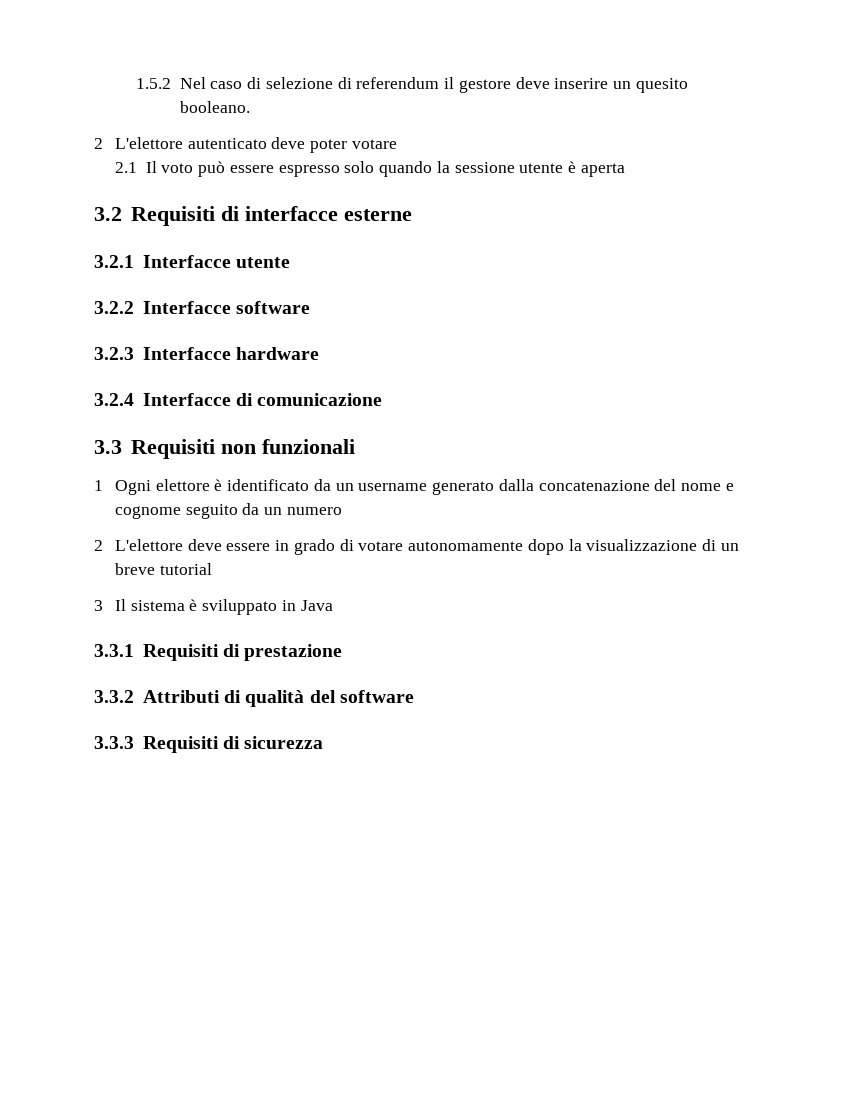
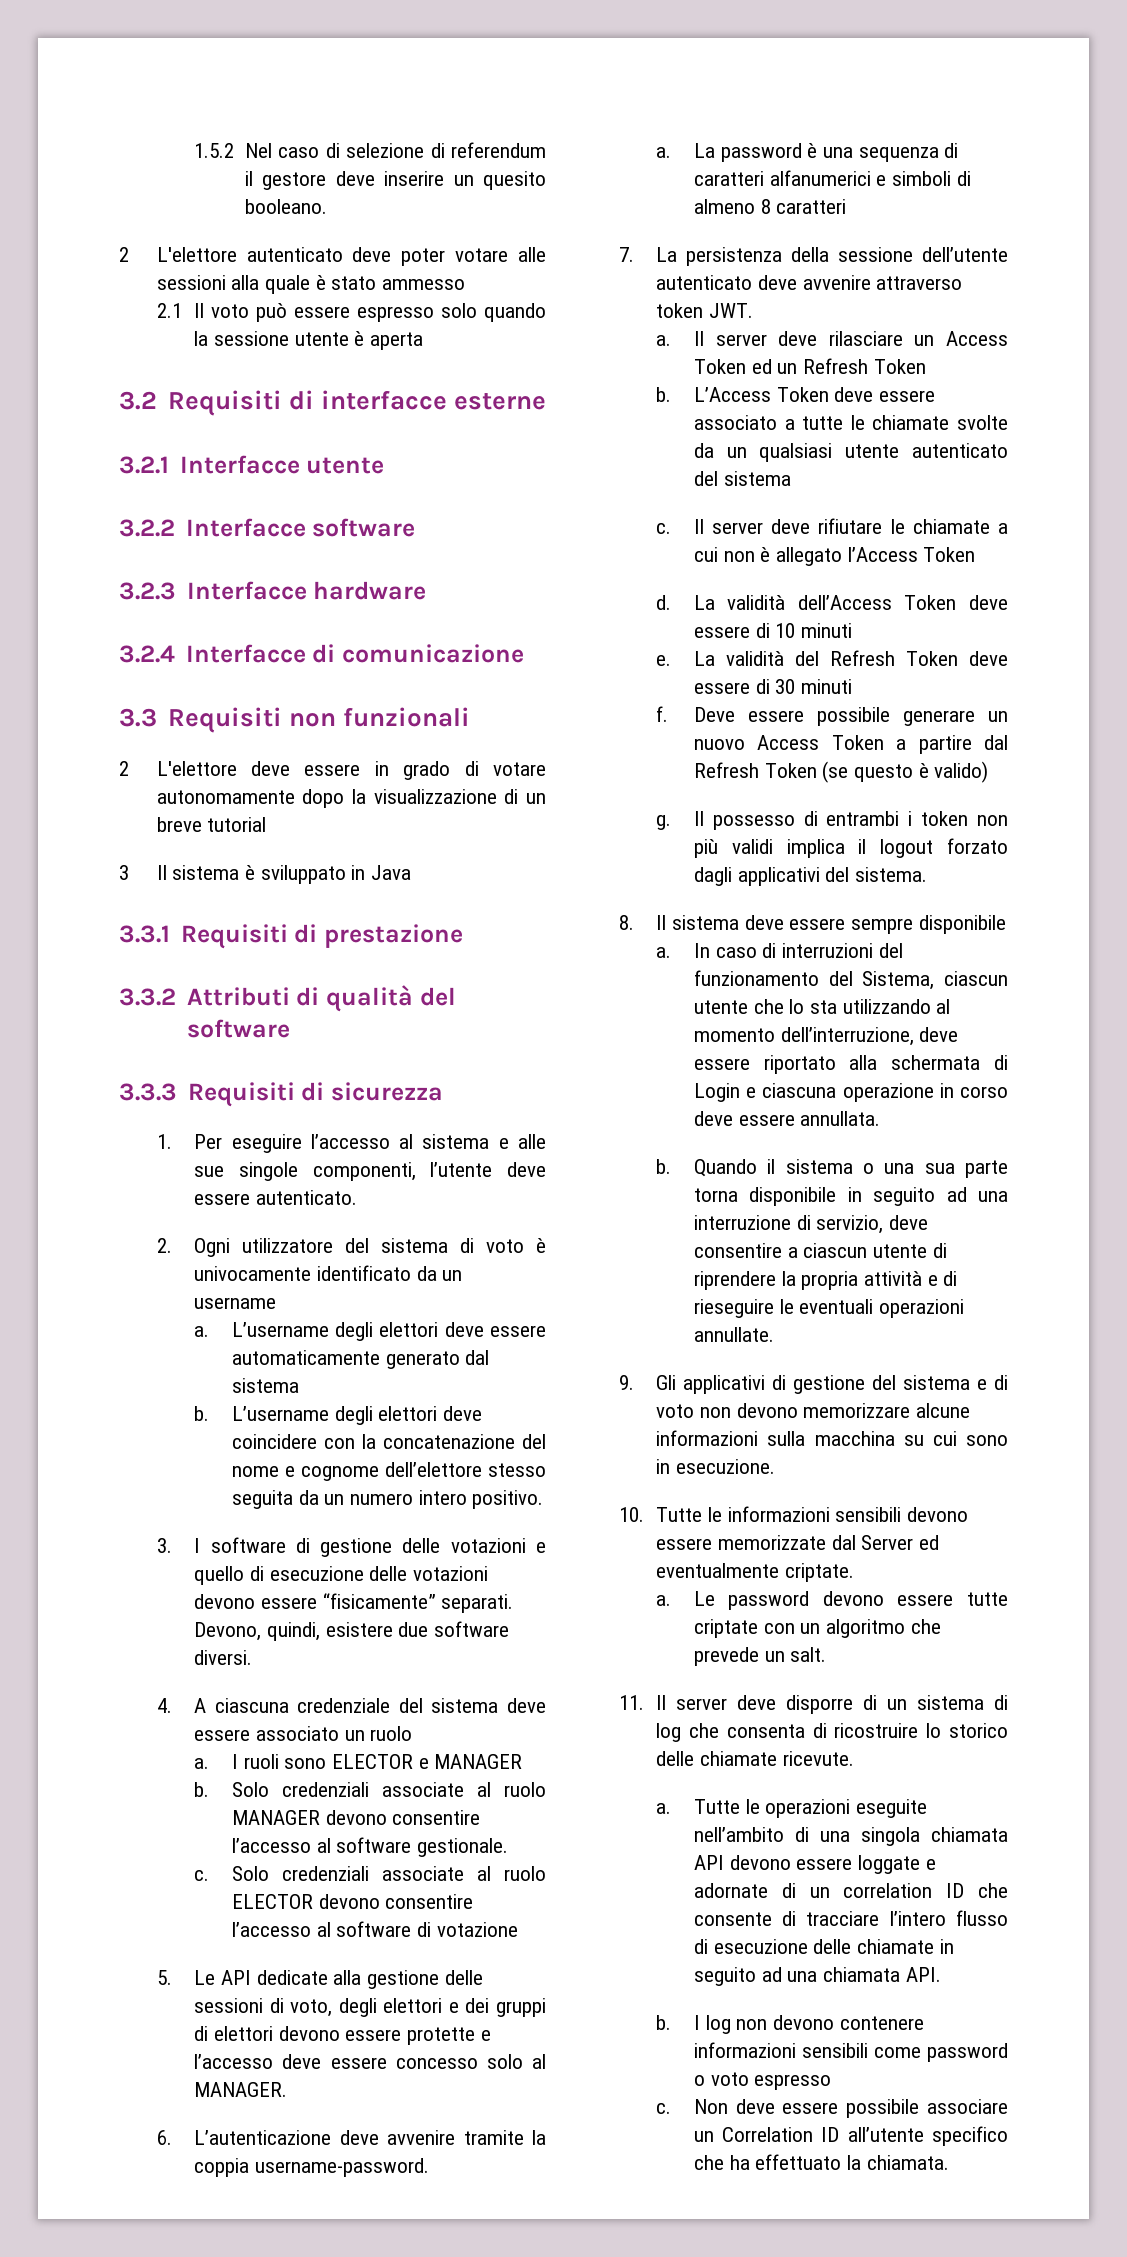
- 2 L'elettore autenticato deve poter votare
+ 2 L'elettore autenticato deve poter votare alle sessioni alla quale è stato ammesso
- 1 Ogni elettore è identificato da un username generato dalla concatenazione del nome e cognome seguito da un numero
+ 1. Per eseguire l’accesso al sistema e alle sue singole componenti, l’utente deve essere autenticato.
+ 2. Ogni utilizzatore del sistema di voto è univocamente identificato da un username
+ a. L’username degli elettori deve essere automaticamente generato dal sistema
+ b. L’username degli elettori deve coincidere con la concatenazione del nome e cognome dell’elettore stesso seguita da un numero intero positivo.
+ 3. I software di gestione delle votazioni e quello di esecuzione delle votazioni devono essere “fisicamente” separati. Devono, quindi, esistere due software diversi.
+ 4. A ciascuna credenziale del sistema deve essere associato un ruolo
+ a. I ruoli sono ELECTOR e MANAGER
+ b. Solo credenziali associate al ruolo MANAGER devono consentire l’accesso al software gestionale.
+ c. Solo credenziali associate al ruolo ELECTOR devono consentire l’accesso al software di votazione
+ 5. Le API dedicate alla gestione delle sessioni di voto, degli elettori e dei gruppi di elettori devono essere protette e l’accesso deve essere concesso solo al MANAGER.
+ 6. L’autenticazione deve avvenire tramite la coppia username-password.
+ a. La password è una sequenza di caratteri alfanumerici e simboli di almeno 8 caratteri
+ 7. La persistenza della sessione dell’utente autenticato deve avvenire attraverso token JWT.
+ a. Il server deve rilasciare un Access Token ed un Refresh Token
+ b. L’Access Token deve essere associato a tutte le chiamate svolte da un qualsiasi utente autenticato del sistema
+ c. Il server deve rifiutare le chiamate a cui non è allegato l’Access Token
+ d. La validità dell’Access Token deve essere di 10 minuti
+ e. La validità del Refresh Token deve essere di 30 minuti
+ f. Deve essere possibile generare un nuovo Access Token a partire dal Refresh Token (se questo è valido)
+ g. Il possesso di entrambi i token non più validi implica il logout forzato dagli applicativi del sistema.
+ 8. Il sistema deve essere sempre disponibile
+ a. In caso di interruzioni del funzionamento del Sistema, ciascun utente che lo sta utilizzando al momento dell’interruzione, deve essere riportato alla schermata di Login e ciascuna operazione in corso deve essere annullata.
+ b. Quando il sistema o una sua parte torna disponibile in seguito ad una interruzione di servizio, deve consentire a ciascun utente di riprendere la propria attività e di rieseguire le eventuali operazioni annullate.
+ 9. Gli applicativi di gestione del sistema e di voto non devono memorizzare alcune informazioni sulla macchina su cui sono in esecuzione.
+ 10. Tutte le informazioni sensibili devono essere memorizzate dal Server ed eventualmente criptate.
+ a. Le password devono essere tutte criptate con un algoritmo che prevede un salt.
+ 11. Il server deve disporre di un sistema di log che consenta di ricostruire lo storico delle chiamate ricevute.
+ a. Tutte le operazioni eseguite nell’ambito di una singola chiamata API devono essere loggate e adornate di un correlation ID che consente di tracciare l’intero flusso di esecuzione delle chiamate in seguito ad una chiamata API.
+ b. I log non devono contenere informazioni sensibili come password o voto espresso
+ c. Non deve essere possibile associare un Correlation ID all’utente specifico che ha effettuato la chiamata.

